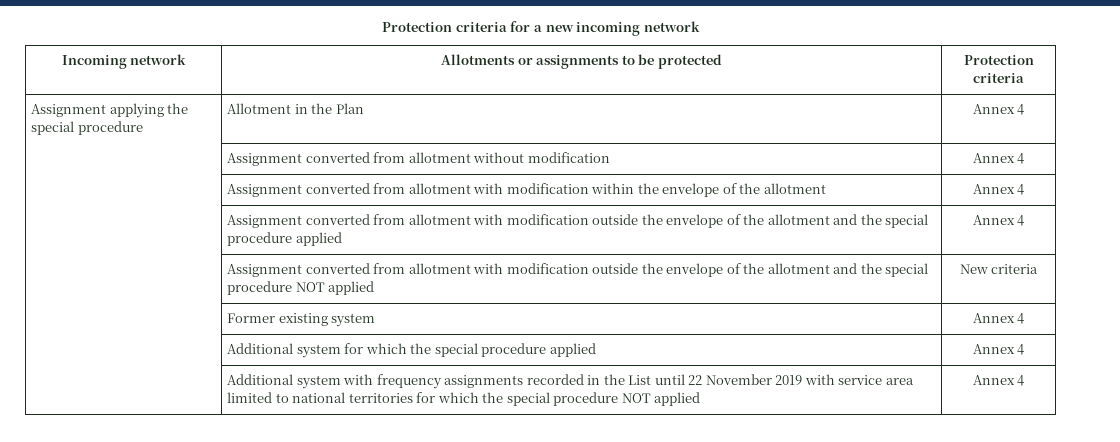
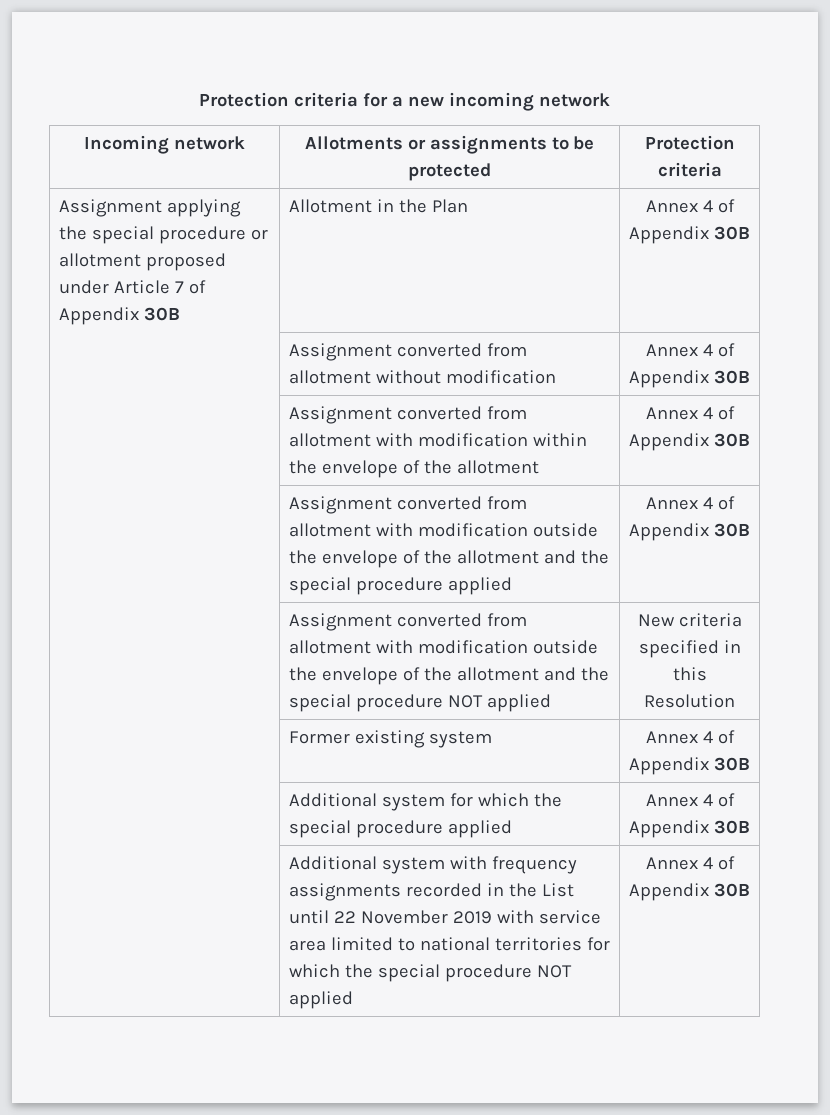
- Assignment applying the special procedure | Allotment in the Plan | Annex 4
+ Assignment applying the special procedure or allotment proposed under Article 7 of Appendix 30B | Allotment in the Plan | Annex 4 of Appendix 30B
- | Assignment converted from allotment without modification | Annex 4
+ | Assignment converted from allotment without modification | Annex 4 of Appendix 30B
- | Assignment converted from allotment with modification within the envelope of the allotment | Annex 4
+ | Assignment converted from allotment with modification within the envelope of the allotment | Annex 4 of Appendix 30B
- | Assignment converted from allotment with modification outside the envelope of the allotment and the special procedure applied | Annex 4
+ | Assignment converted from allotment with modification outside the envelope of the allotment and the special procedure applied | Annex 4 of Appendix 30B
- | Assignment converted from allotment with modification outside the envelope of the allotment and the special procedure NOT applied | New criteria
+ | Assignment converted from allotment with modification outside the envelope of the allotment and the special procedure NOT applied | New criteria specified in this Resolution
- | Former existing system | Annex 4
+ | Former existing system | Annex 4 of Appendix 30B
- | Additional system for which the special procedure applied | Annex 4
+ | Additional system for which the special procedure applied | Annex 4 of Appendix 30B
- | Additional system with frequency assignments recorded in the List until 22 November 2019 with service area limited to national territories for which the special procedure NOT applied | Annex 4
+ | Additional system with frequency assignments recorded in the List until 22 November 2019 with service area limited to national territories for which the special procedure NOT applied | Annex 4 of Appendix 30B

